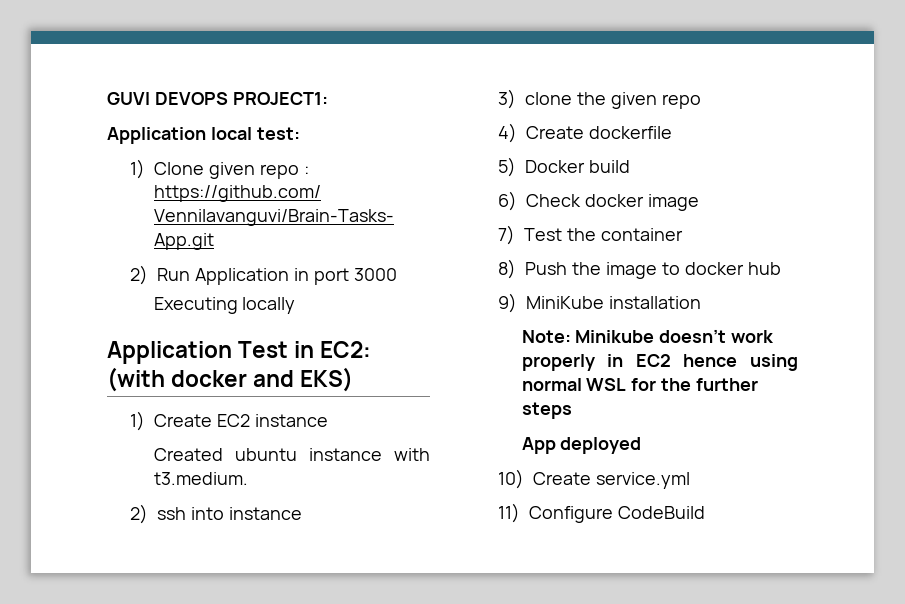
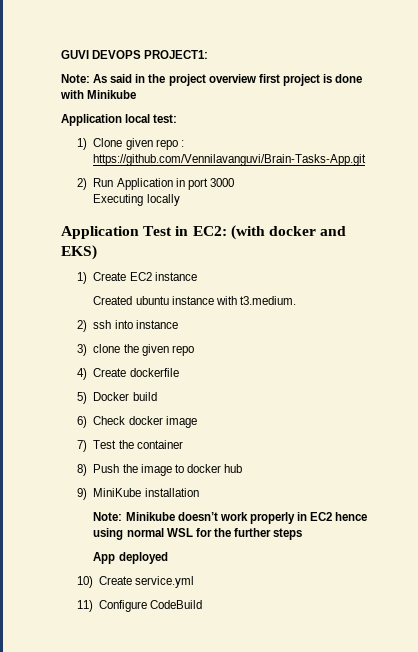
+ Note: As said in the project overview first project is done with Minikube

